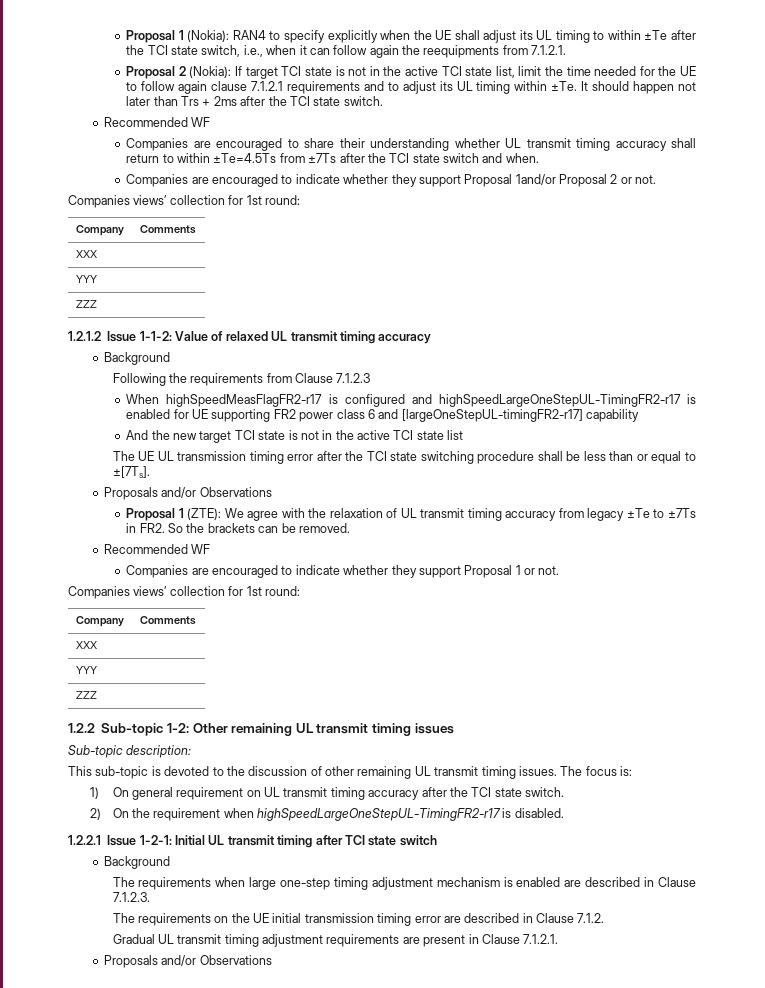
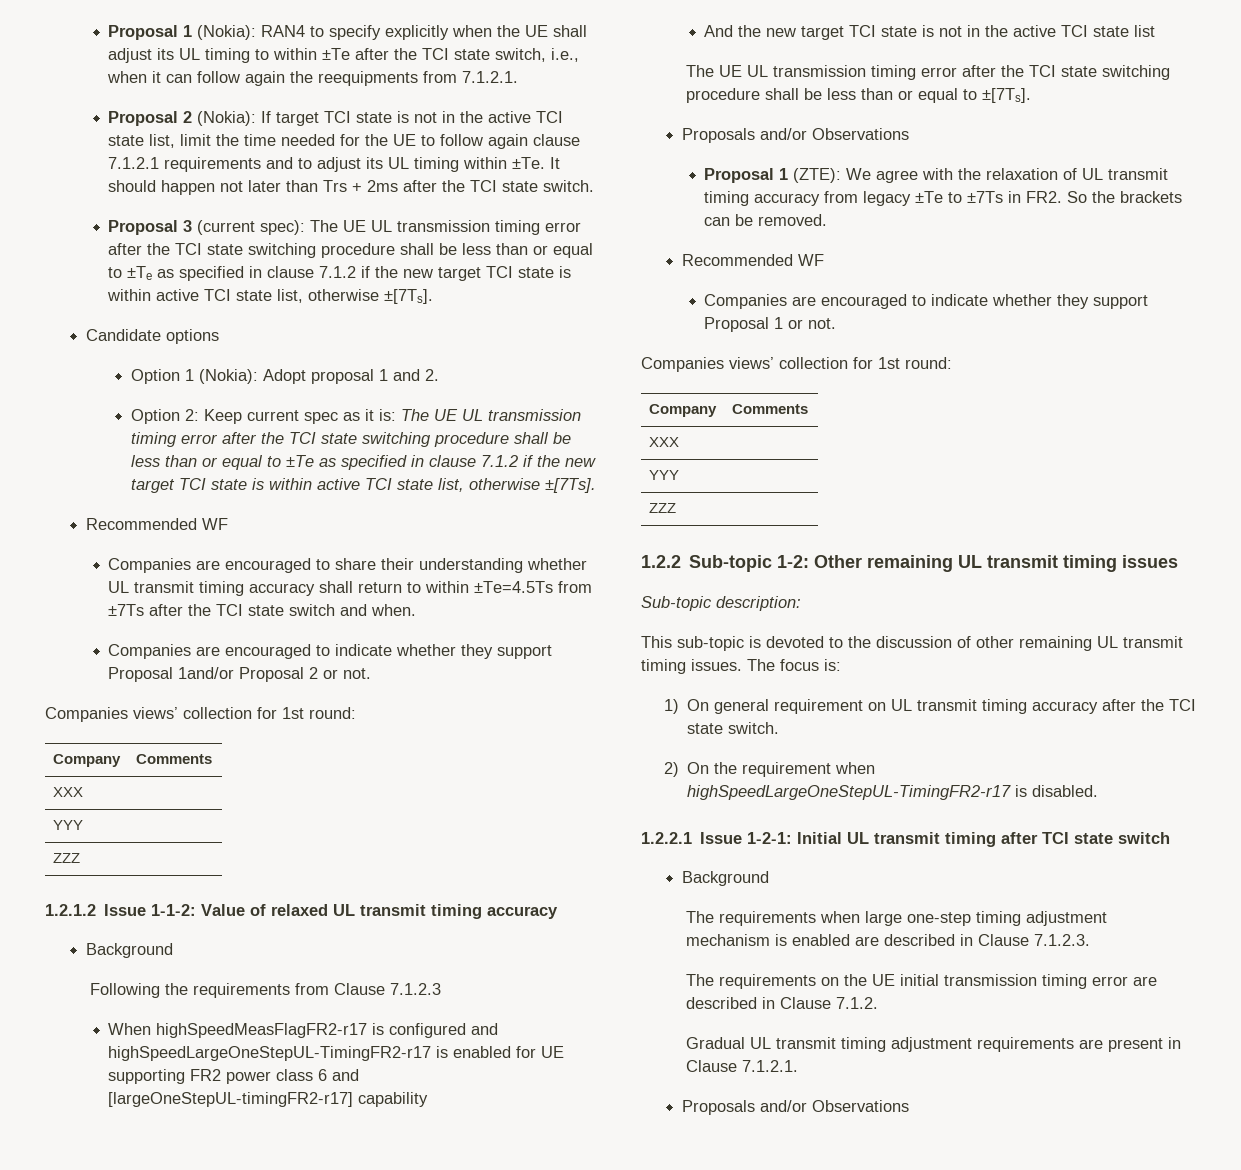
+ Proposal 3 (current spec): The UE UL transmission timing error after the TCI state switching procedure shall be less than or equal to ±Te as specified in clause 7.1.2 if the new target TCI state is within active TCI state list, otherwise ±[7Ts].
+ Candidate options
+ Option 1 (Nokia): Adopt proposal 1 and 2.
+ Option 2: Keep current spec as it is: The UE UL transmission timing error after the TCI state switching procedure shall be less than or equal to ±Te as specified in clause 7.1.2 if the new target TCI state is within active TCI state list, otherwise ±[7Ts].

